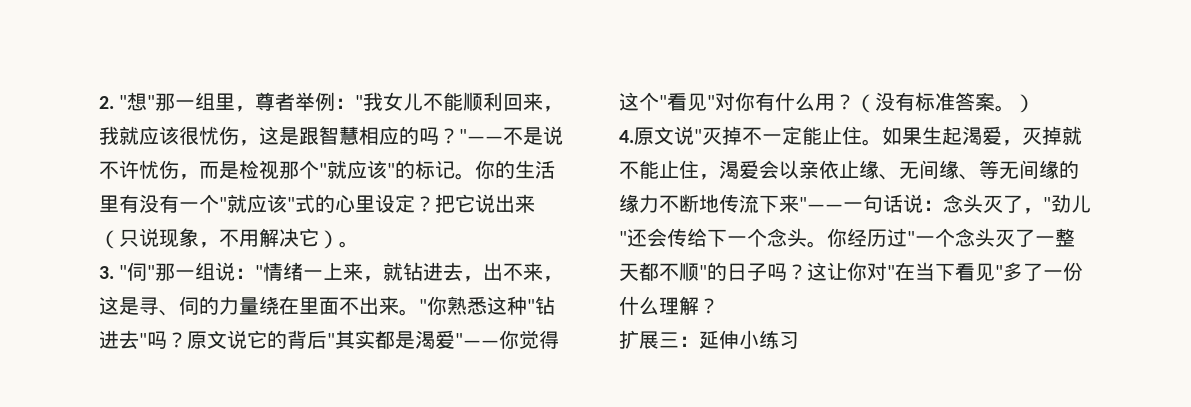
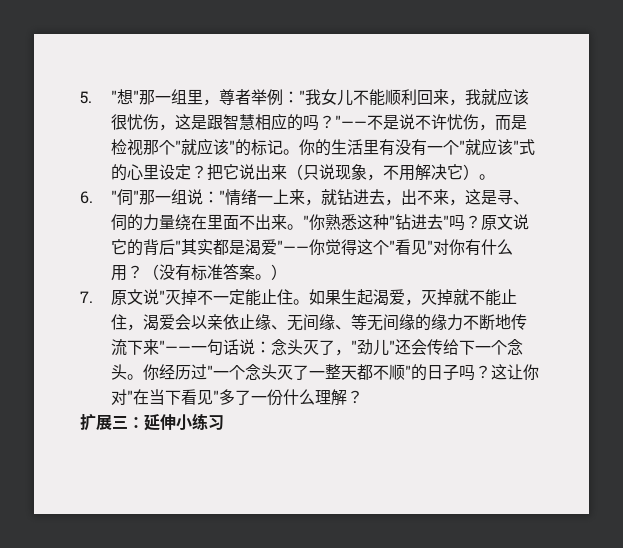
- 2. "想"那一组里，尊者举例："我女儿不能顺利回来，我就应该很忧伤，这是跟智慧相应的吗？
+ 5. "想"那一组里，尊者举例："我女儿不能顺利回来，我就应该很忧伤，这是跟智慧相应的吗？
- 3. "伺"那一组说："情绪一上来，就钻进去，出不来，这是寻、伺的力量绕在里面不出来。
+ 6. "伺"那一组说："情绪一上来，就钻进去，出不来，这是寻、伺的力量绕在里面不出来。
- 4.原文说"灭掉不一定能止住。
+ 7.原文说"灭掉不一定能止住。

